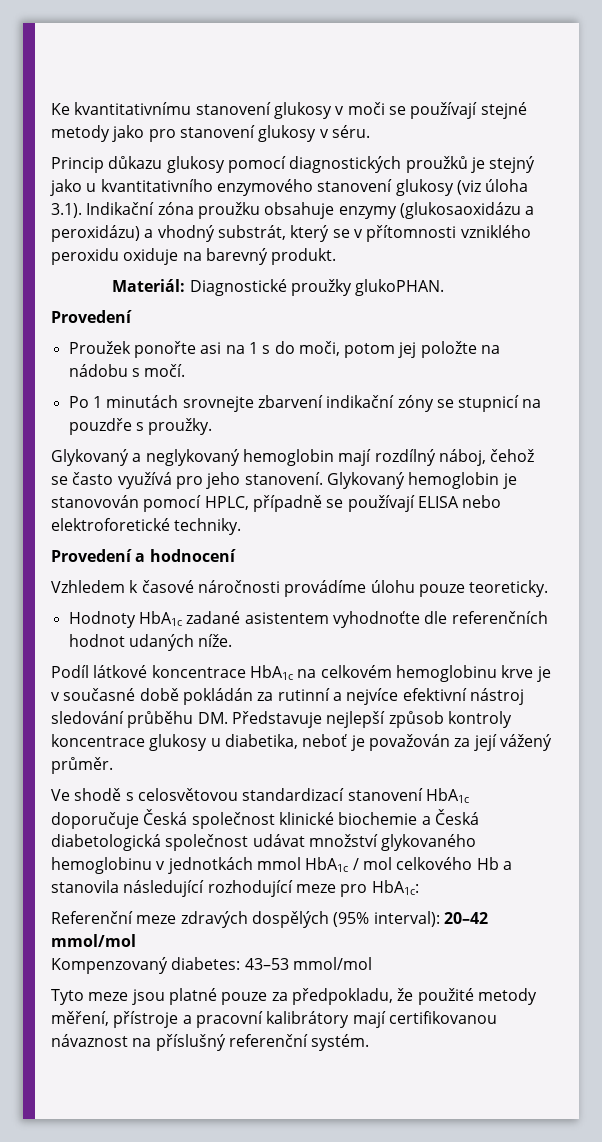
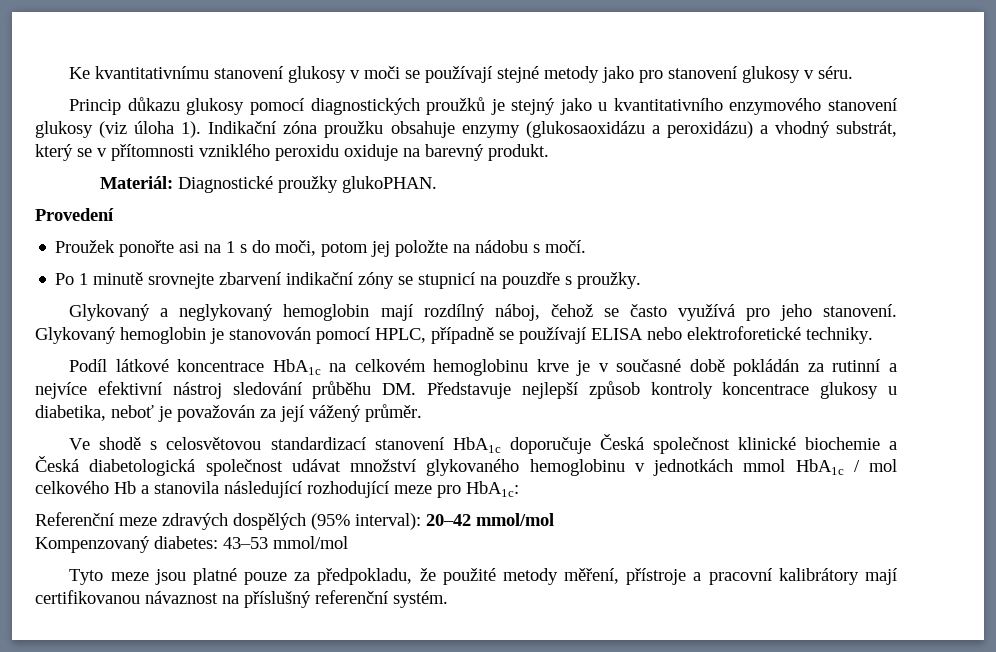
- Princip důkazu glukosy pomocí diagnostických proužků je stejný jako u kvantitativního enzymového stanovení glukosy (viz úloha 3.1). Indikační zóna proužku obsahuje enzymy (glukosaoxidázu a peroxidázu) a vhodný substrát, který se v přítomnosti vzniklého peroxidu oxiduje na barevný produkt.
+ Princip důkazu glukosy pomocí diagnostických proužků je stejný jako u kvantitativního enzymového stanovení glukosy (viz úloha 1). Indikační zóna proužku obsahuje enzymy (glukosaoxidázu a peroxidázu) a vhodný substrát, který se v přítomnosti vzniklého peroxidu oxiduje na barevný produkt.
- Po 1 minutách srovnejte zbarvení indikační zóny se stupnicí na pouzdře s proužky.
+ Po 1 minutě srovnejte zbarvení indikační zóny se stupnicí na pouzdře s proužky.
- Provedení a hodnocení
- Vzhledem k časové náročnosti provádíme úlohu pouze teoreticky.
- Hodnoty HbA1c zadané asistentem vyhodnoťte dle referenčních hodnot udaných níže.

